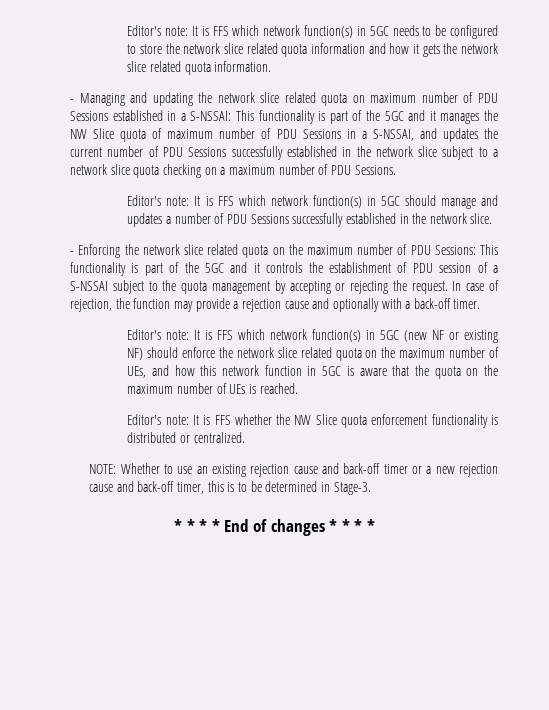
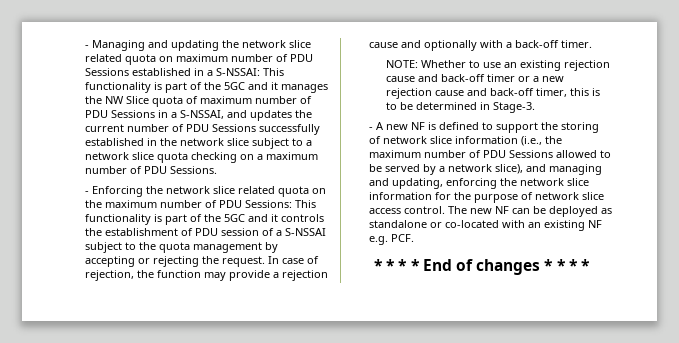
- Editor's note: It is FFS which network function(s) in 5GC needs to be configured to store the network slice related quota information and how it gets the network slice related quota information.
- Editor's note: It is FFS which network function(s) in 5GC should manage and updates a number of PDU Sessions successfully established in the network slice.
- Editor's note: It is FFS which network function(s) in 5GC (new NF or existing NF) should enforce the network slice related quota on the maximum number of UEs, and how this network function in 5GC is aware that the quota on the maximum number of UEs is reached.
- Editor's note: It is FFS whether the NW Slice quota enforcement functionality is distributed or centralized.
+ - A new NF is defined to support the storing of network slice information (i.e., the maximum number of PDU Sessions allowed to be served by a network slice), and managing and updating, enforcing the network slice information for the purpose of network slice access control. The new NF can be deployed as standalone or co-located with an existing NF e.g. PCF.

